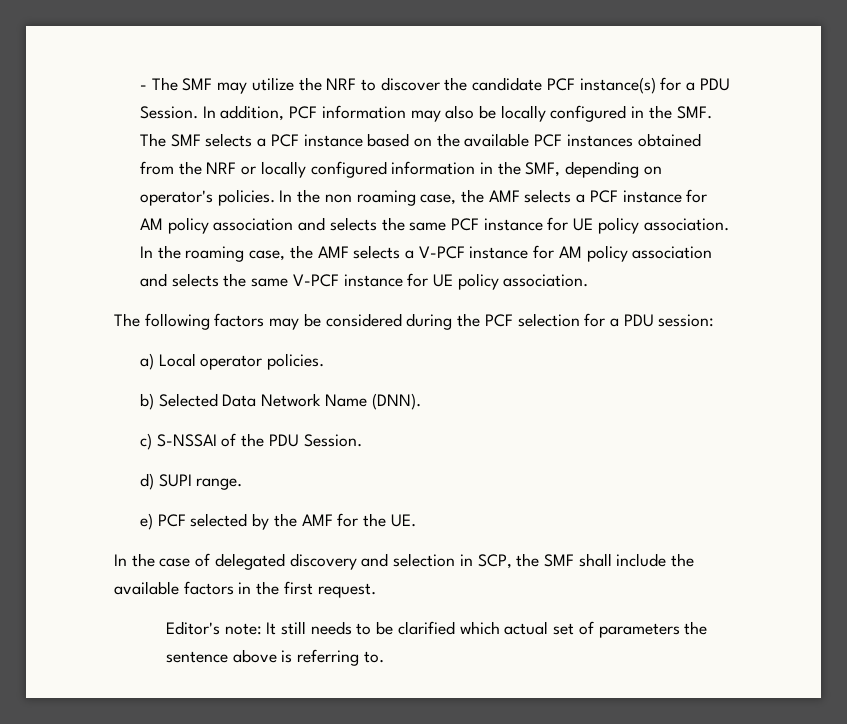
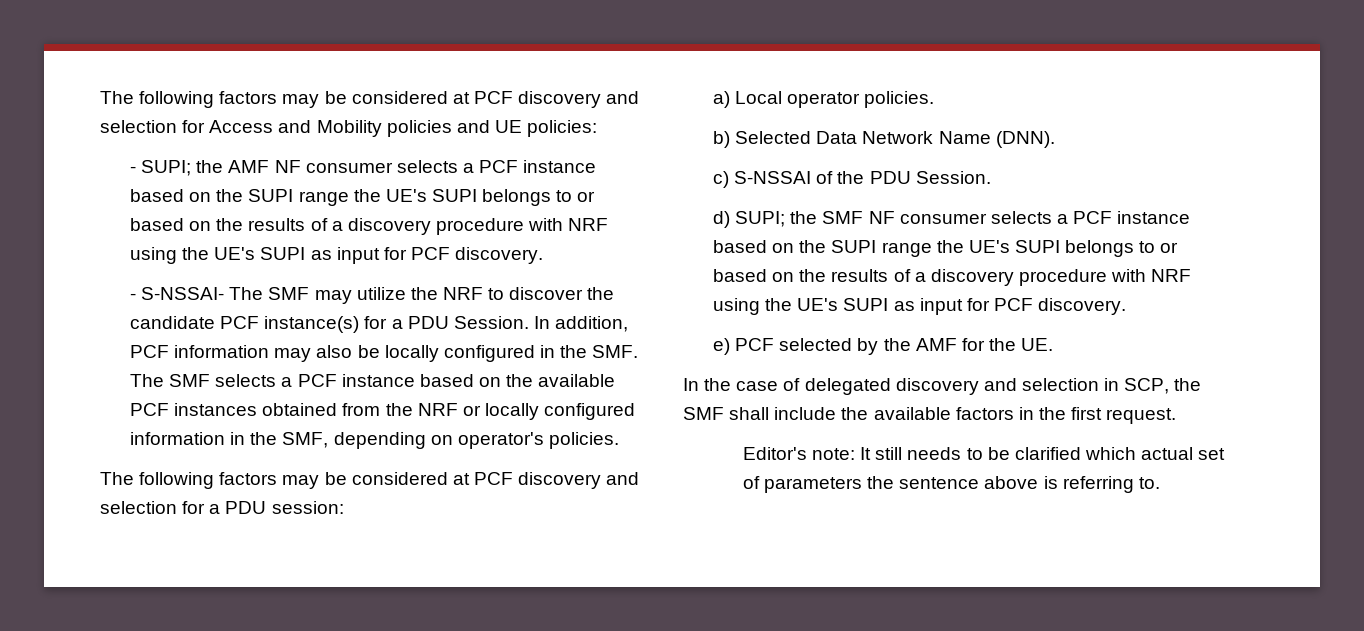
- - The SMF may utilize the NRF to discover the candidate PCF instance(s) for a PDU Session.
+ The following factors may be considered at PCF discovery and selection for Access and Mobility policies and UE policies:
+ - SUPI; the AMF NF consumer selects a PCF instance based on the SUPI range the UE's SUPI belongs to or based on the results of a discovery procedure with NRF using the UE's SUPI as input for PCF discovery.
+ - S-NSSAI- The SMF may utilize the NRF to discover the candidate PCF instance(s) for a PDU Session.
- In addition, PCF information may also be locally configured in the SMF. The SMF selects a PCF instance based on the available PCF instances obtained from the NRF or locally configured information in the SMF, depending on operator's policies. In the non roaming case, the AMF selects a PCF instance for AM policy association and selects the same PCF instance for UE policy association. In the roaming case, the AMF selects a V-PCF instance for AM policy association and selects the same V-PCF instance for UE policy association.
- The following factors may be considered during the PCF selection for a PDU session:
+ In addition, PCF information may also be locally configured in the SMF. The SMF selects a PCF instance based on the available PCF instances obtained from the NRF or locally configured information in the SMF, depending on operator's policies.
+ The following factors may be considered at PCF discovery and selection for a PDU session:
- d) SUPI range.
+ d) SUPI; the SMF NF consumer selects a PCF instance based on the SUPI range the UE's SUPI belongs to or based on the results of a discovery procedure with NRF using the UE's SUPI as input for PCF discovery.

